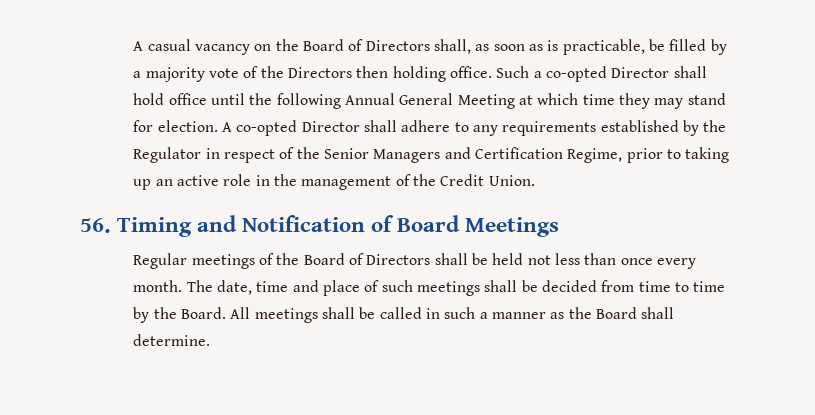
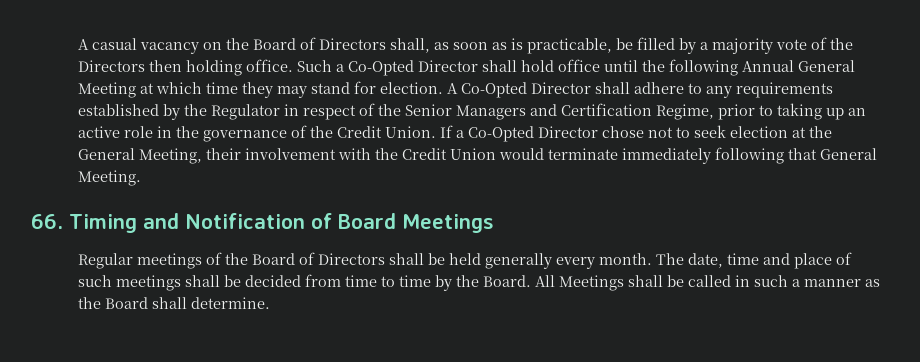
- Such a co-opted Director shall hold office until the following Annual General Meeting at which time they may stand for election.
+ Such a Co-Opted Director shall hold office until the following Annual General Meeting at which time they may stand for election.
- A co-opted Director shall adhere to any requirements established by the Regulator in respect of the Senior Managers and Certification Regime, prior to taking up an active role in the management of the Credit Union.
- 56. Timing and Notification of Board Meetings
+ A Co-Opted Director shall adhere to any requirements established by the Regulator in respect of the Senior Managers and Certification Regime, prior to taking up an active role in the governance of the Credit Union. If a Co-Opted Director chose not to seek election at the General Meeting, their involvement with the Credit Union would terminate immediately following that General Meeting.
+ 66. Timing and Notification of Board Meetings
- Regular meetings of the Board of Directors shall be held not less than once every month.
+ Regular meetings of the Board of Directors shall be held generally every month.
- All meetings shall be called in such a manner as the Board shall determine.
+ All Meetings shall be called in such a manner as the Board shall determine.

